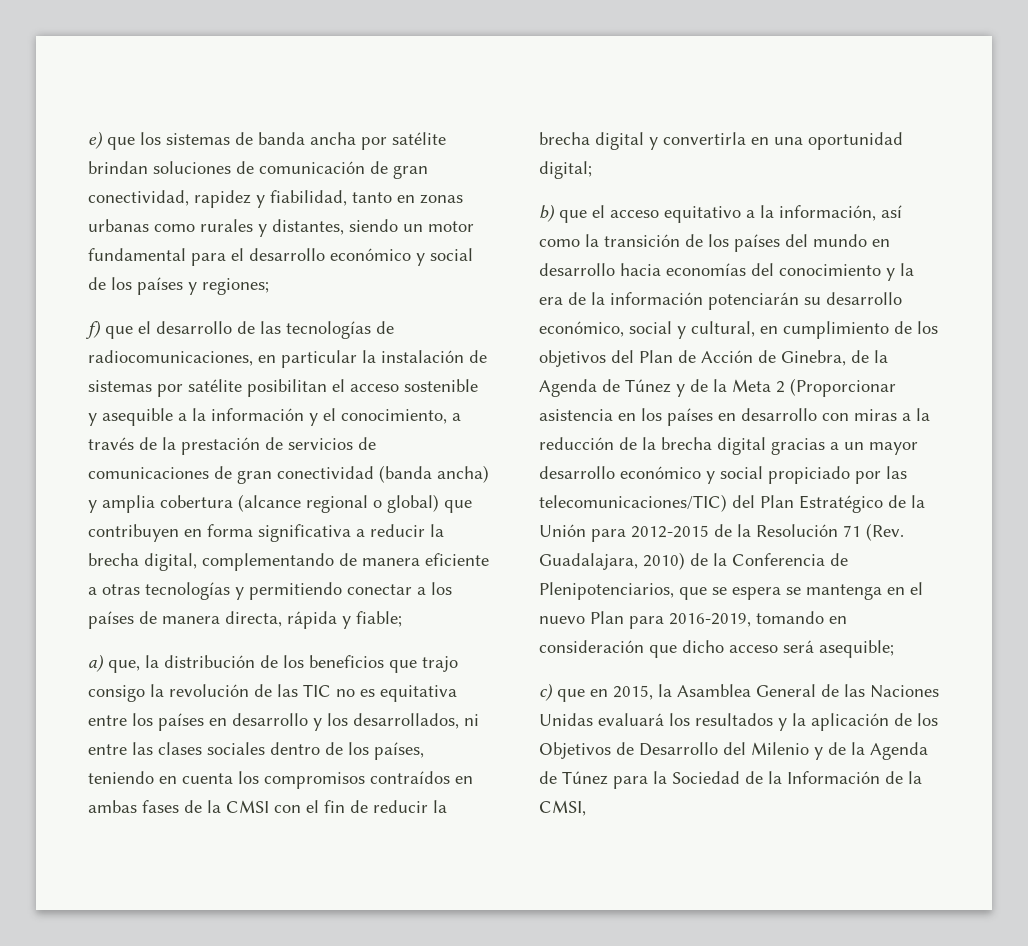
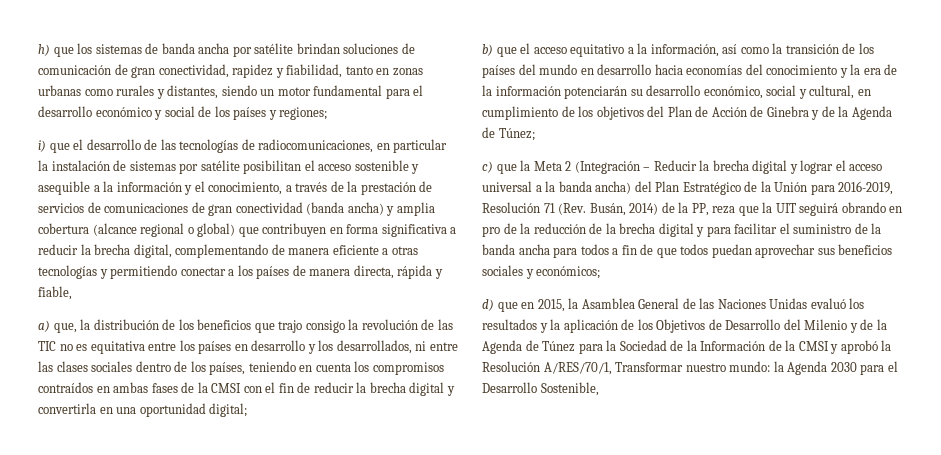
- e) que los sistemas de banda ancha por satélite brindan soluciones de comunicación de gran conectividad, rapidez y fiabilidad, tanto en zonas urbanas como rurales y distantes, siendo un motor fundamental para el desarrollo económico y social de los países y regiones;
+ h) que los sistemas de banda ancha por satélite brindan soluciones de comunicación de gran conectividad, rapidez y fiabilidad, tanto en zonas urbanas como rurales y distantes, siendo un motor fundamental para el desarrollo económico y social de los países y regiones;
- f) que el desarrollo de las tecnologías de radiocomunicaciones, en particular la instalación de sistemas por satélite posibilitan el acceso sostenible y asequible a la información y el conocimiento, a través de la prestación de servicios de comunicaciones de gran conectividad (banda ancha) y amplia cobertura (alcance regional o global) que contribuyen en forma significativa a reducir la brecha digital, complementando de manera eficiente a otras tecnologías y permitiendo conectar a los países de manera directa, rápida y fiable;
+ i) que el desarrollo de las tecnologías de radiocomunicaciones, en particular la instalación de sistemas por satélite posibilitan el acceso sostenible y asequible a la información y el conocimiento, a través de la prestación de servicios de comunicaciones de gran conectividad (banda ancha) y amplia cobertura (alcance regional o global) que contribuyen en forma significativa a reducir la brecha digital, complementando de manera eficiente a otras tecnologías y permitiendo conectar a los países de manera directa, rápida y fiable,
- b) que el acceso equitativo a la información, así como la transición de los países del mundo en desarrollo hacia economías del conocimiento y la era de la información potenciarán su desarrollo económico, social y cultural, en cumplimiento de los objetivos del Plan de Acción de Ginebra, de la Agenda de Túnez y de la Meta 2 (Proporcionar asistencia en los países en desarrollo con miras a la reducción de la brecha digital gracias a un mayor desarrollo económico y social propiciado por las telecomunicaciones/TIC) del Plan Estratégico de la Unión para 2012-2015 de la Resolución 71 (Rev. Guadalajara, 2010) de la Conferencia de Plenipotenciarios, que se espera se mantenga en el nuevo Plan para 2016-2019, tomando en consideración que dicho acceso será asequible;
- c) que en 2015, la Asamblea General de las Naciones Unidas evaluará los resultados y la aplicación de los Objetivos de Desarrollo del Milenio y de la Agenda de Túnez para la Sociedad de la Información de la CMSI,
+ b) que el acceso equitativo a la información, así como la transición de los países del mundo en desarrollo hacia economías del conocimiento y la era de la información potenciarán su desarrollo económico, social y cultural, en cumplimiento de los objetivos del Plan de Acción de Ginebra y de la Agenda de Túnez;
+ c) que la Meta 2 (Integración – Reducir la brecha digital y lograr el acceso universal a la banda ancha) del Plan Estratégico de la Unión para 2016-2019, Resolución 71 (Rev. Busán, 2014) de la PP, reza que la UIT seguirá obrando en pro de la reducción de la brecha digital y para facilitar el suministro de la banda ancha para todos a fin de que todos puedan aprovechar sus beneficios sociales y económicos;
+ d) que en 2015, la Asamblea General de las Naciones Unidas evaluó los resultados y la aplicación de los Objetivos de Desarrollo del Milenio y de la Agenda de Túnez para la Sociedad de la Información de la CMSI y aprobó la Resolución A/RES/70/1, Transformar nuestro mundo: la Agenda 2030 para el Desarrollo Sostenible,

